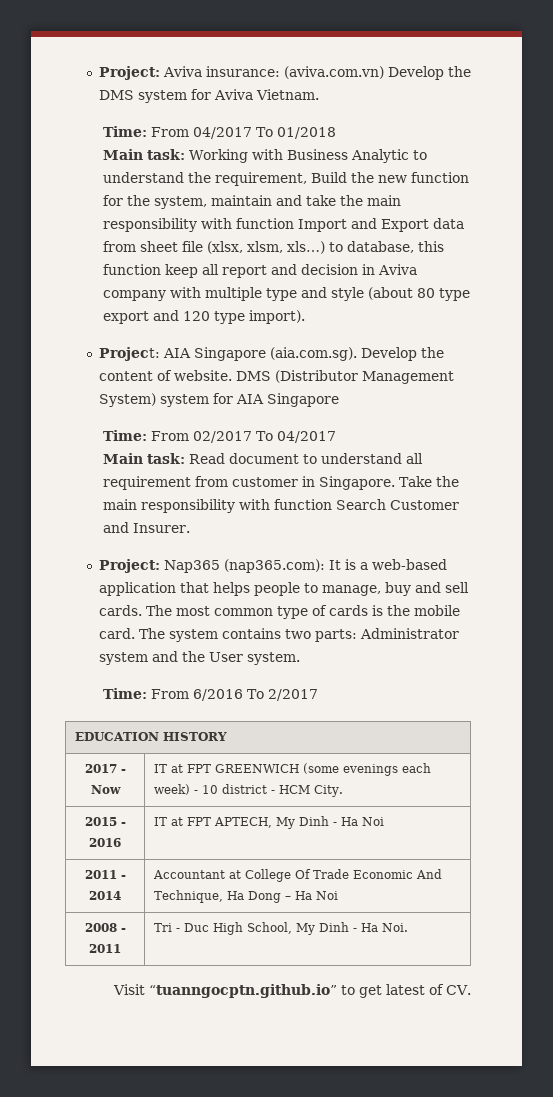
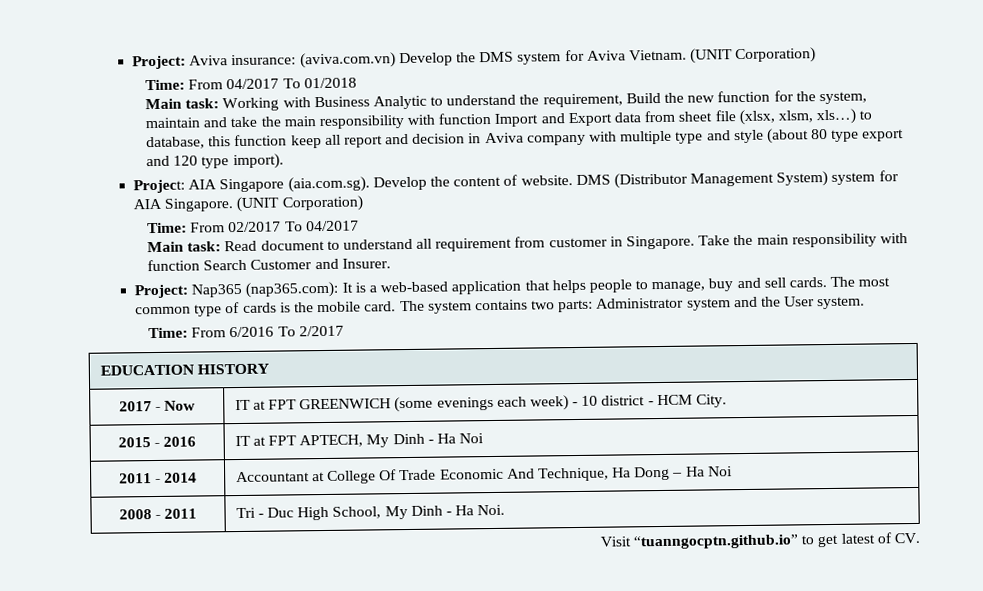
- Project: Aviva insurance: (aviva.com.vn) Develop the DMS system for Aviva Vietnam.
+ Project: Aviva insurance: (aviva.com.vn) Develop the DMS system for Aviva Vietnam. (UNIT Corporation)
- DMS (Distributor Management System) system for AIA Singapore
+ DMS (Distributor Management System) system for AIA Singapore. (UNIT Corporation)

